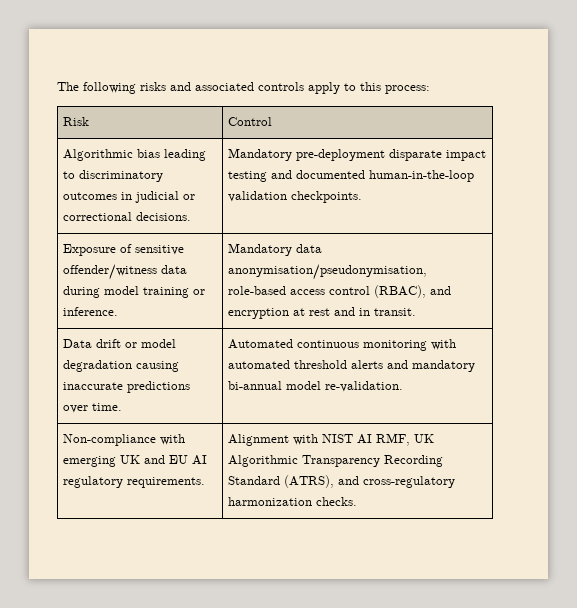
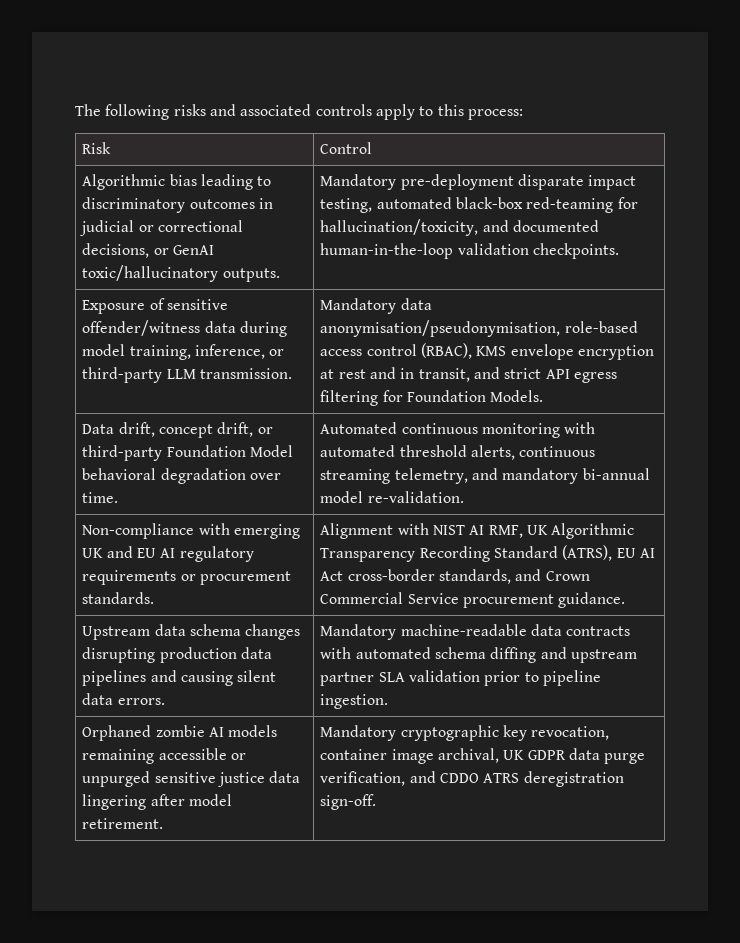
- Algorithmic bias leading to discriminatory outcomes in judicial or correctional decisions. | Mandatory pre-deployment disparate impact testing and documented human-in-the-loop validation checkpoints.
+ Algorithmic bias leading to discriminatory outcomes in judicial or correctional decisions, or GenAI toxic/hallucinatory outputs. | Mandatory pre-deployment disparate impact testing, automated black-box red-teaming for hallucination/toxicity, and documented human-in-the-loop validation checkpoints.
- Exposure of sensitive offender/witness data during model training or inference. | Mandatory data anonymisation/pseudonymisation, role-based access control (RBAC), and encryption at rest and in transit.
- Data drift or model degradation causing inaccurate predictions over time. | Automated continuous monitoring with automated threshold alerts and mandatory bi-annual model re-validation.
+ Exposure of sensitive offender/witness data during model training, inference, or third-party LLM transmission. | Mandatory data anonymisation/pseudonymisation, role-based access control (RBAC), KMS envelope encryption at rest and in transit, and strict API egress filtering for Foundation Models.
+ Data drift, concept drift, or third-party Foundation Model behavioral degradation over time. | Automated continuous monitoring with automated threshold alerts, continuous streaming telemetry, and mandatory bi-annual model re-validation.
- Non-compliance with emerging UK and EU AI regulatory requirements. | Alignment with NIST AI RMF, UK Algorithmic Transparency Recording Standard (ATRS), and cross-regulatory harmonization checks.
+ Non-compliance with emerging UK and EU AI regulatory requirements or procurement standards. | Alignment with NIST AI RMF, UK Algorithmic Transparency Recording Standard (ATRS), EU AI Act cross-border standards, and Crown Commercial Service procurement guidance.
+ Upstream data schema changes disrupting production data pipelines and causing silent data errors. | Mandatory machine-readable data contracts with automated schema diffing and upstream partner SLA validation prior to pipeline ingestion.
+ Orphaned zombie AI models remaining accessible or unpurged sensitive justice data lingering after model retirement. | Mandatory cryptographic key revocation, container image archival, UK GDPR data purge verification, and CDDO ATRS deregistration sign-off.

